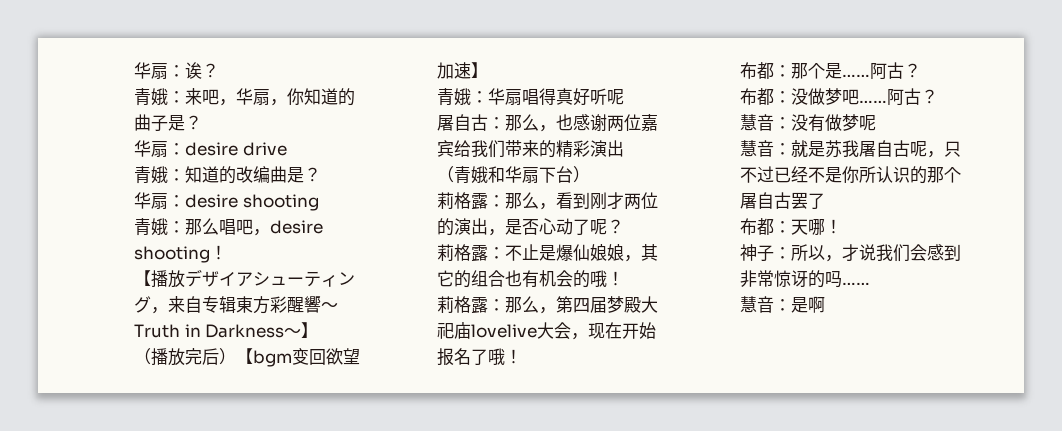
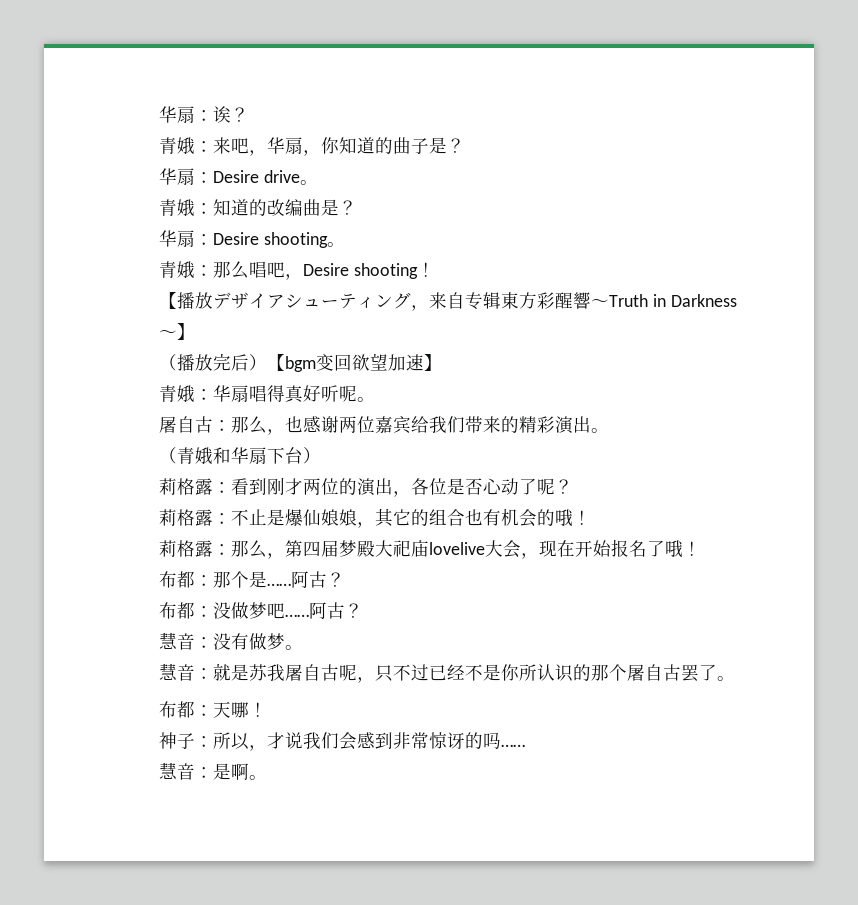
- 华扇：desire drive
+ 华扇：Desire drive。
- 华扇：desire shooting
+ 华扇：Desire shooting。
- 青娥：那么唱吧，desire shooting！
+ 青娥：那么唱吧，Desire shooting！
- 青娥：华扇唱得真好听呢
+ 青娥：华扇唱得真好听呢。
- 屠自古：那么，也感谢两位嘉宾给我们带来的精彩演出
+ 屠自古：那么，也感谢两位嘉宾给我们带来的精彩演出。
- 莉格露：那么，看到刚才两位的演出，是否心动了呢？
+ 莉格露：看到刚才两位的演出，各位是否心动了呢？
- 慧音：没有做梦呢
+ 慧音：没有做梦。
- 慧音：就是苏我屠自古呢，只不过已经不是你所认识的那个屠自古罢了
+ 慧音：就是苏我屠自古呢，只不过已经不是你所认识的那个屠自古罢了。
- 慧音：是啊
+ 慧音：是啊。

